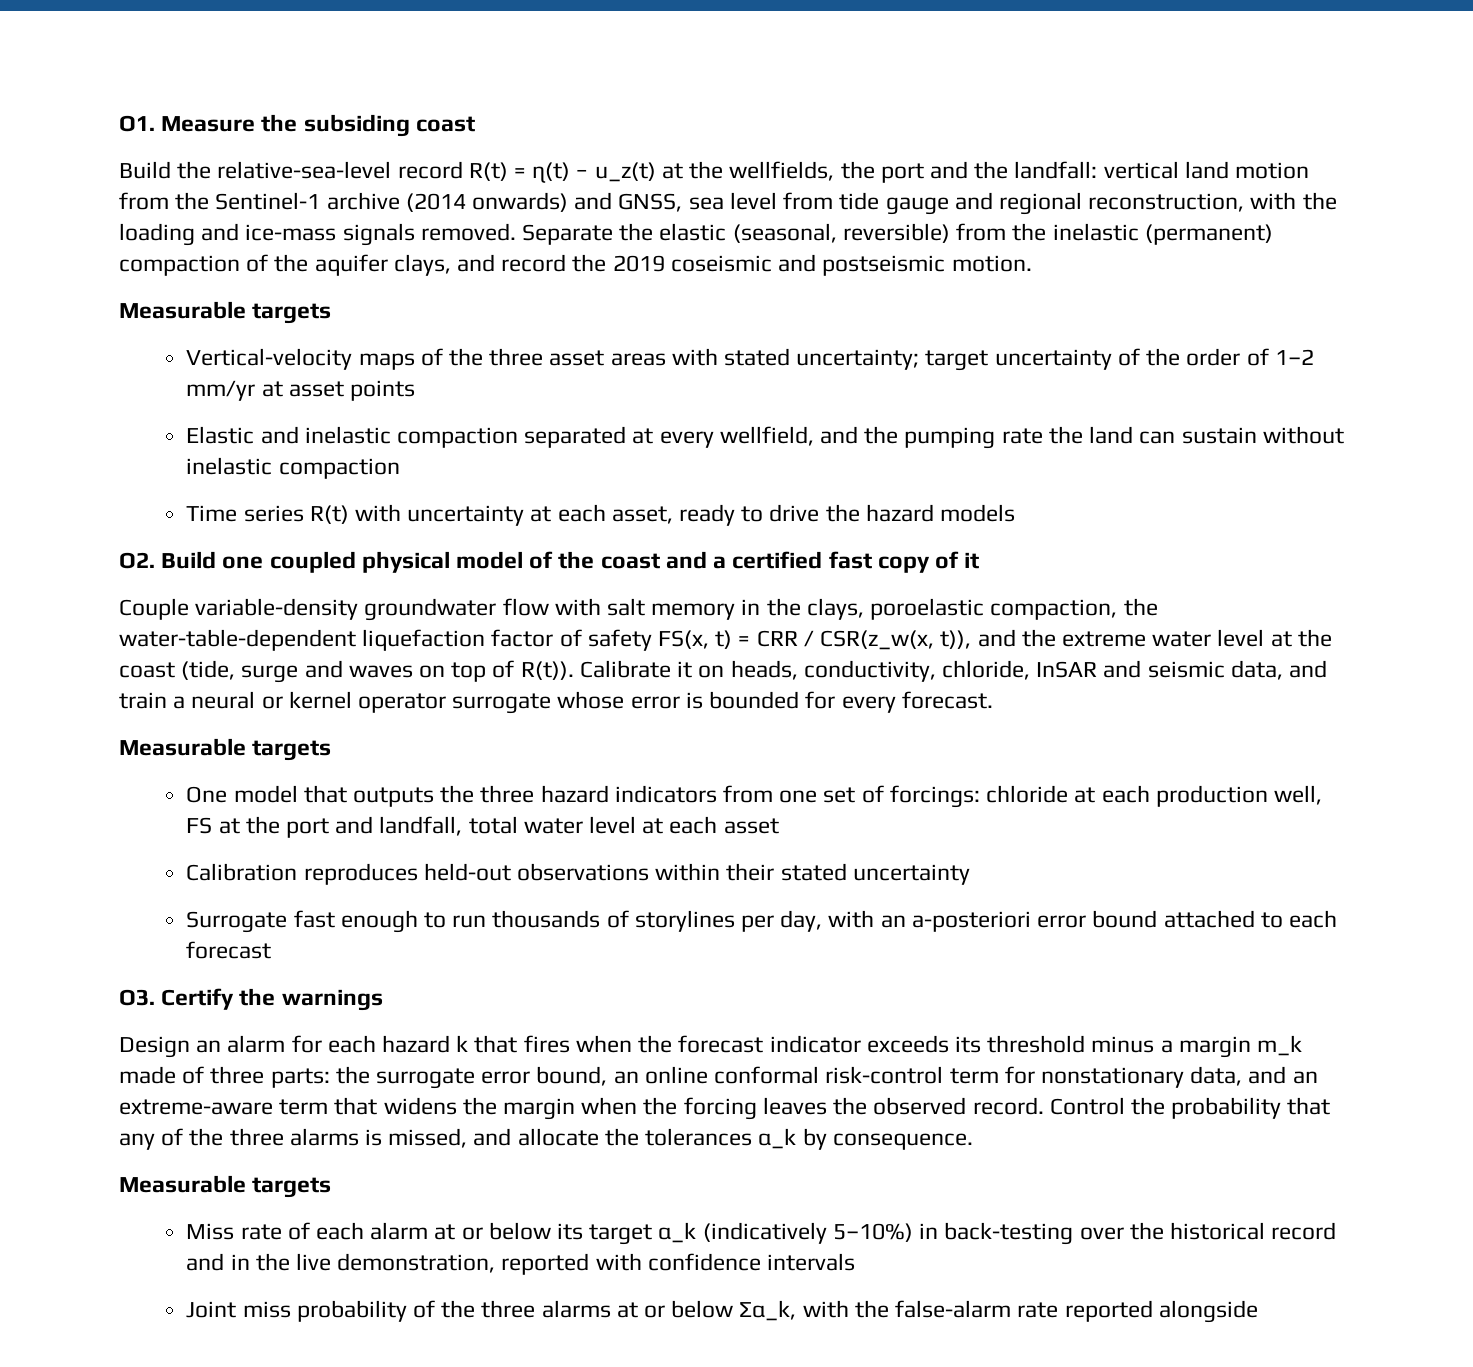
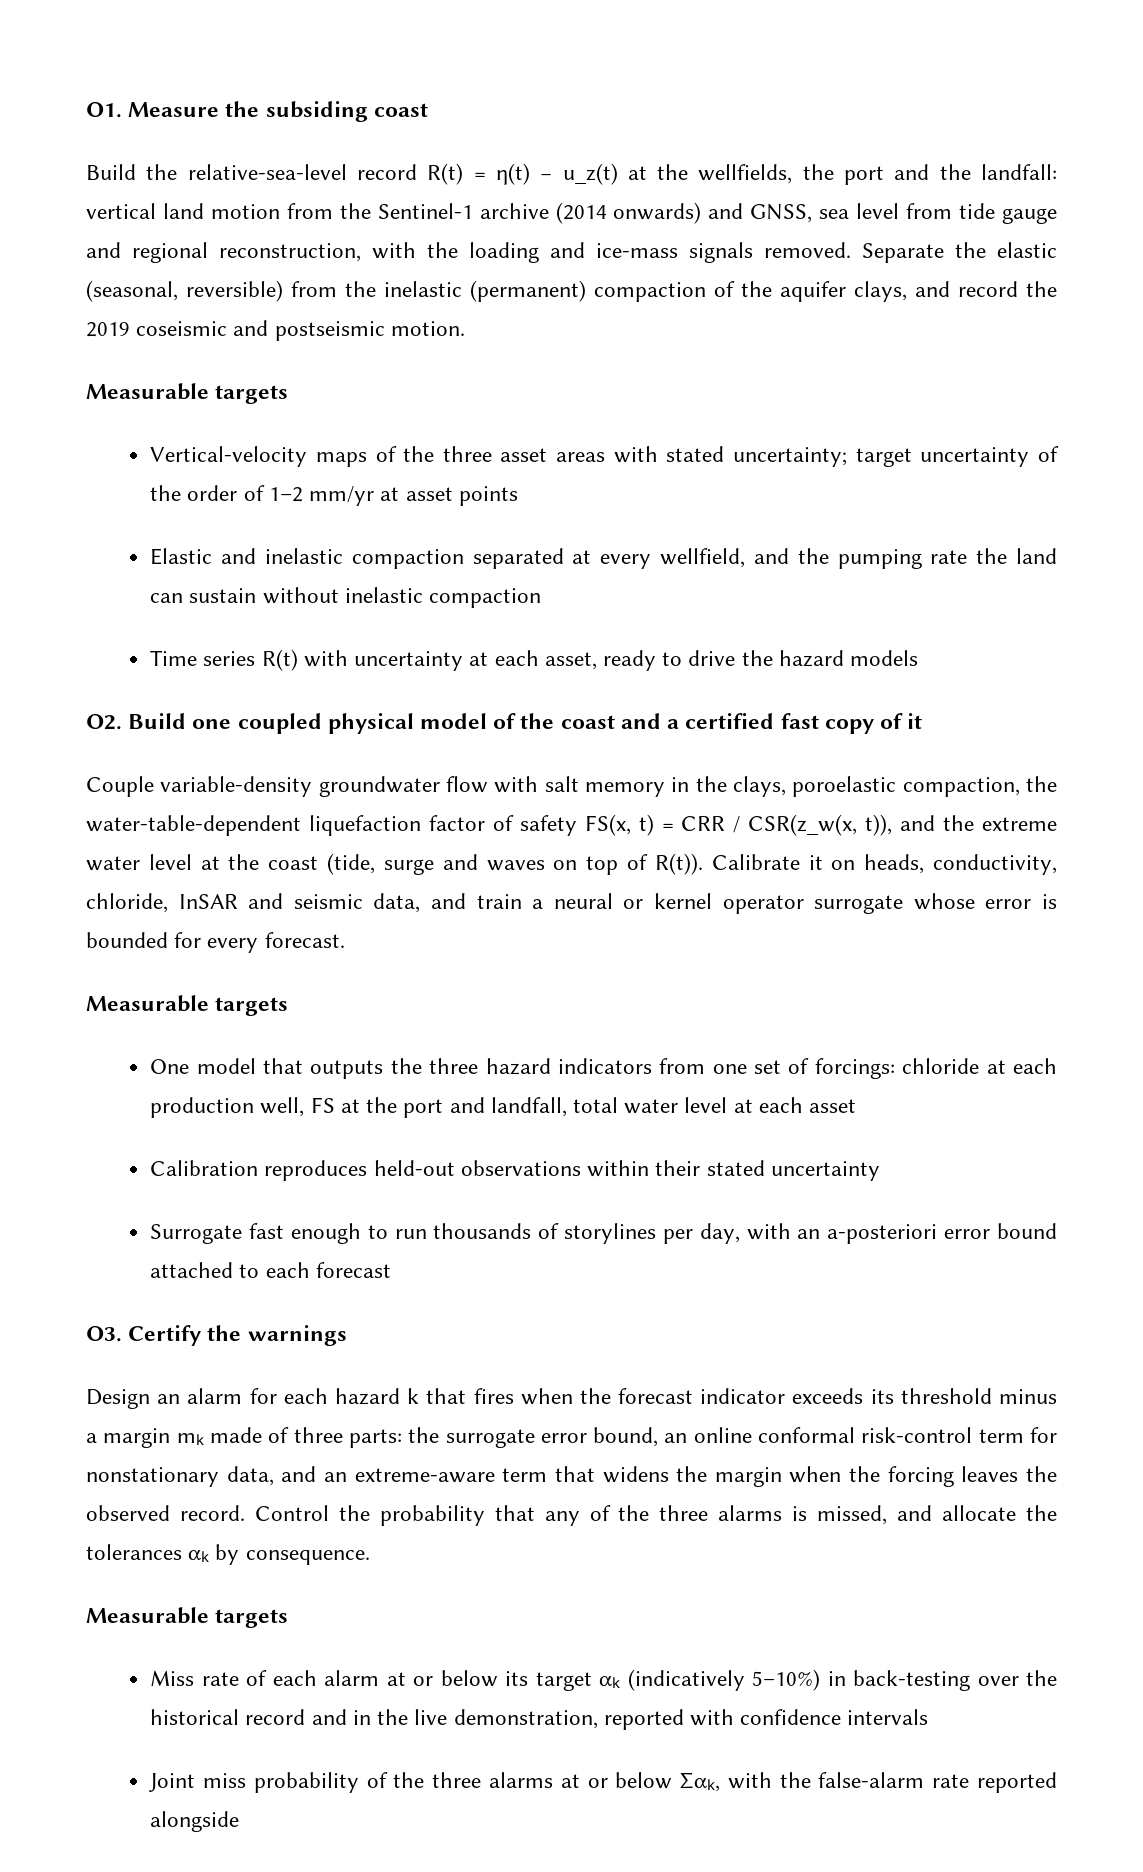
- Design an alarm for each hazard k that fires when the forecast indicator exceeds its threshold minus a margin m_k made of three parts: the surrogate error bound, an online conformal risk-control term for nonstationary data, and an extreme-aware term that widens the margin when the forcing leaves the observed record.
+ Design an alarm for each hazard k that fires when the forecast indicator exceeds its threshold minus a margin mₖ made of three parts: the surrogate error bound, an online conformal risk-control term for nonstationary data, and an extreme-aware term that widens the margin when the forcing leaves the observed record.
- Control the probability that any of the three alarms is missed, and allocate the tolerances α_k by consequence.
+ Control the probability that any of the three alarms is missed, and allocate the tolerances αₖ by consequence.
- Miss rate of each alarm at or below its target α_k (indicatively 5–10%) in back-testing over the historical record and in the live demonstration, reported with confidence intervals
+ Miss rate of each alarm at or below its target αₖ (indicatively 5–10%) in back-testing over the historical record and in the live demonstration, reported with confidence intervals
- Joint miss probability of the three alarms at or below Σα_k, with the false-alarm rate reported alongside
+ Joint miss probability of the three alarms at or below Σαₖ, with the false-alarm rate reported alongside

